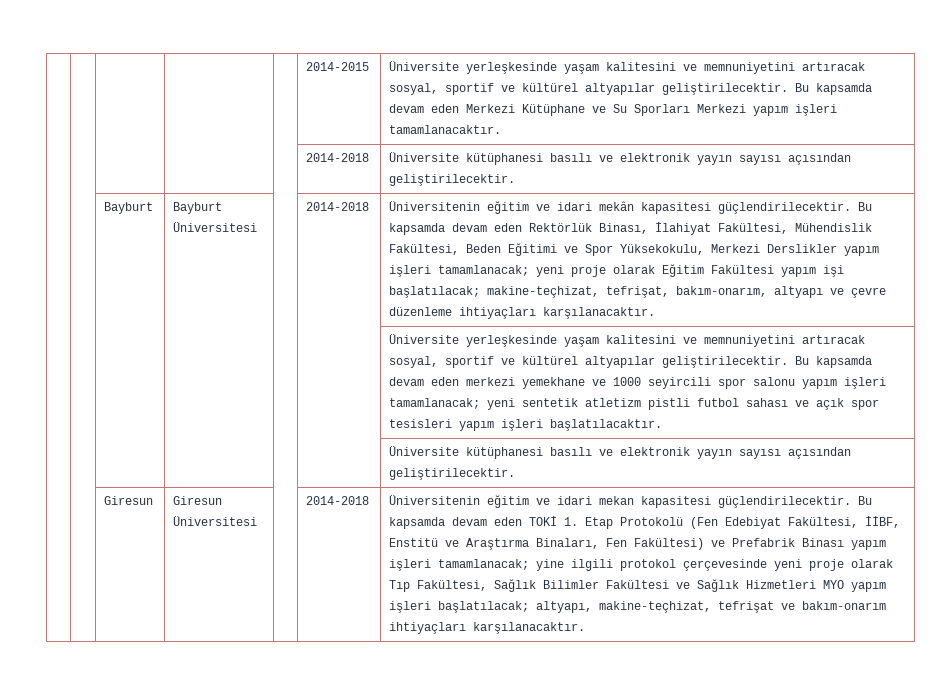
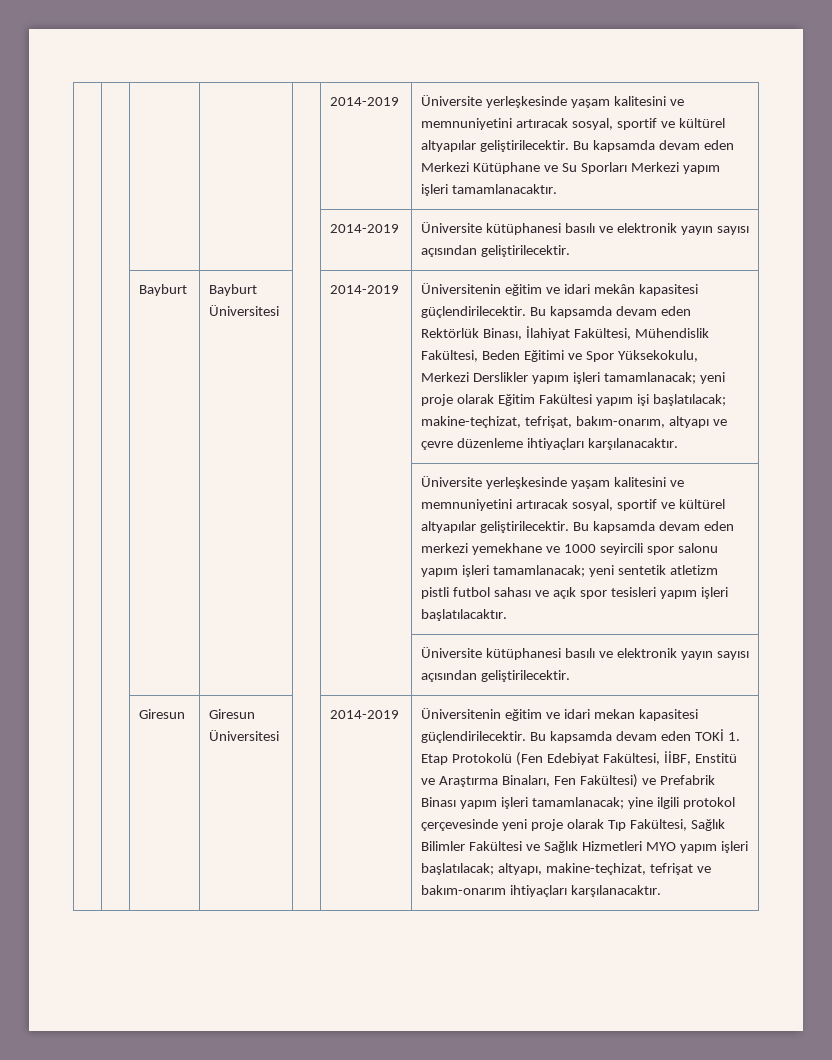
- | | | | | 2014-2015 | Üniversite yerleşkesinde yaşam kalitesini ve memnuniyetini artıracak sosyal, sportif ve kültürel altyapılar geliştirilecektir. Bu kapsamda devam eden Merkezi Kütüphane ve Su Sporları Merkezi yapım işleri tamamlanacaktır.
+ | | | | | 2014-2019 | Üniversite yerleşkesinde yaşam kalitesini ve memnuniyetini artıracak sosyal, sportif ve kültürel altyapılar geliştirilecektir. Bu kapsamda devam eden Merkezi Kütüphane ve Su Sporları Merkezi yapım işleri tamamlanacaktır.
- | | | | | 2014-2018 | Üniversite kütüphanesi basılı ve elektronik yayın sayısı açısından geliştirilecektir.
+ | | | | | 2014-2019 | Üniversite kütüphanesi basılı ve elektronik yayın sayısı açısından geliştirilecektir.
- Bayburt Üniversitesi | | 2014-2018
+ Bayburt Üniversitesi | | 2014-2019
- Giresun Üniversitesi | | 2014-2018
+ Giresun Üniversitesi | | 2014-2019

